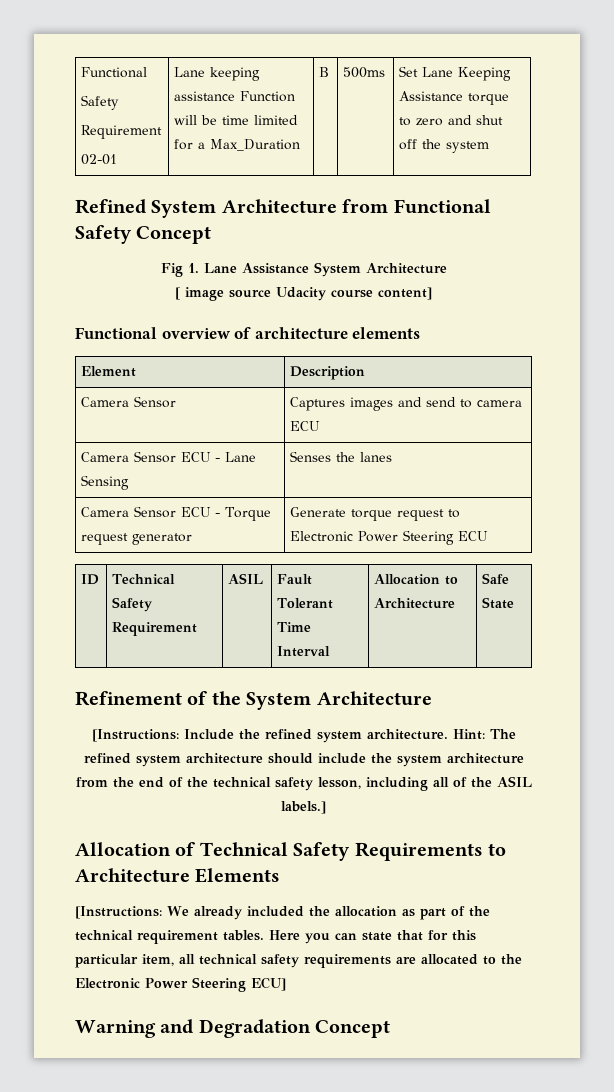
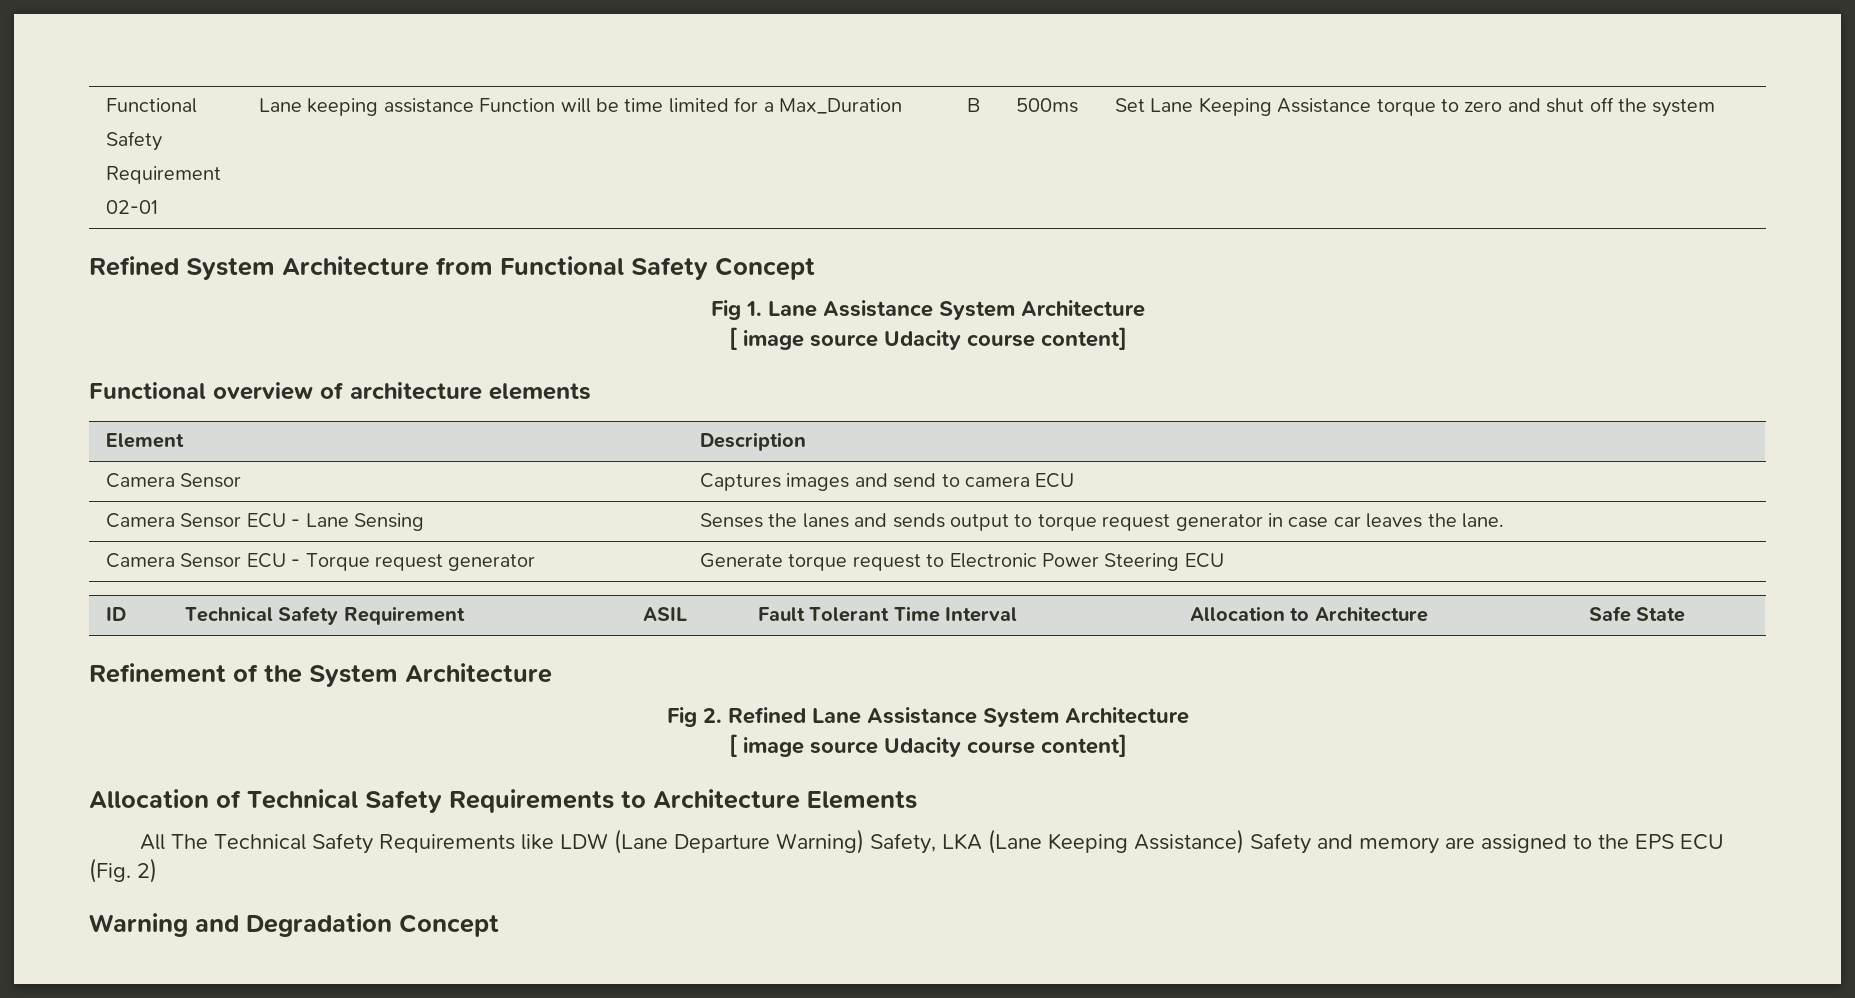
- Camera Sensor ECU - Lane Sensing | Senses the lanes
+ Camera Sensor ECU - Lane Sensing | Senses the lanes and sends output to torque request generator in case car leaves the lane.
- [Instructions: Include the refined system architecture. Hint: The refined system architecture should include the system architecture from the end of the technical safety lesson, including all of the ASIL labels.]
+ Fig 2. Refined Lane Assistance System Architecture
+ [ image source Udacity course content]
- [Instructions: We already included the allocation as part of the technical requirement tables. Here you can state that for this particular item, all technical safety requirements are allocated to the Electronic Power Steering ECU]
+ All The Technical Safety Requirements like LDW (Lane Departure Warning) Safety, LKA (Lane Keeping Assistance) Safety and memory are assigned to the EPS ECU (Fig. 2)

